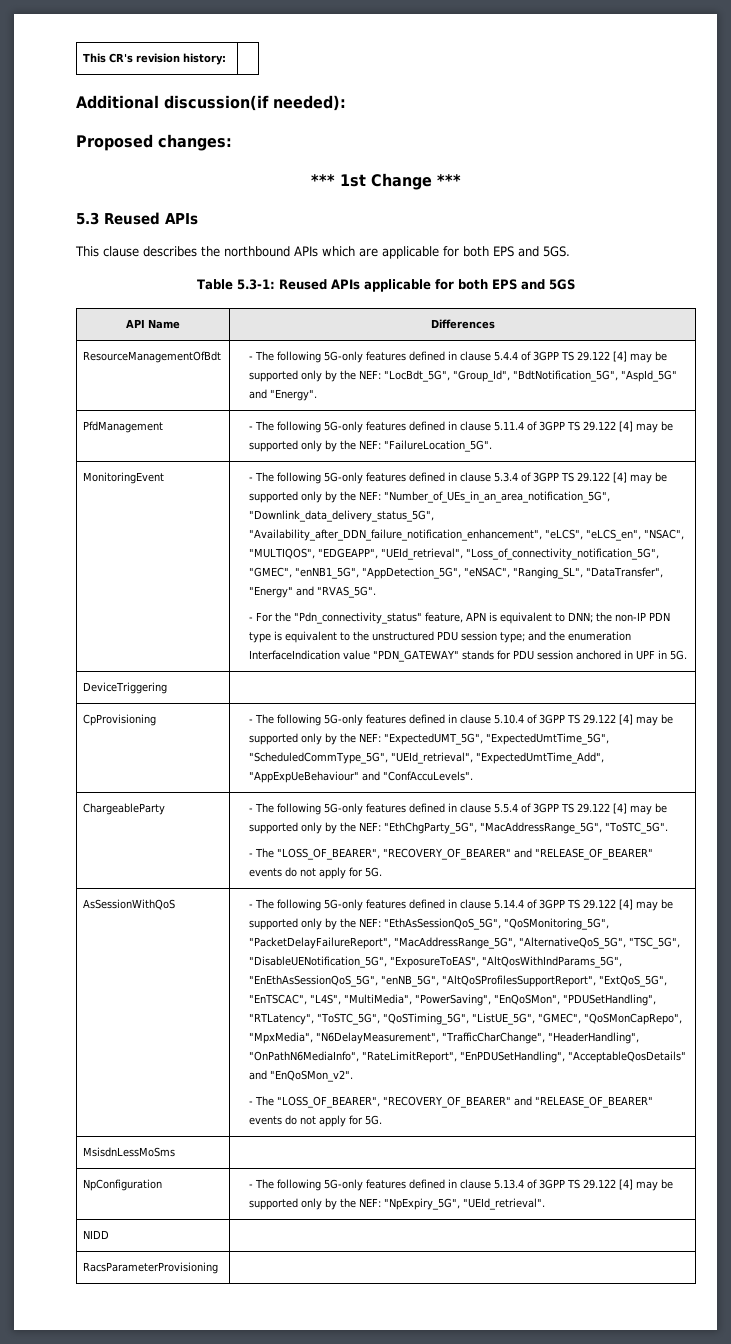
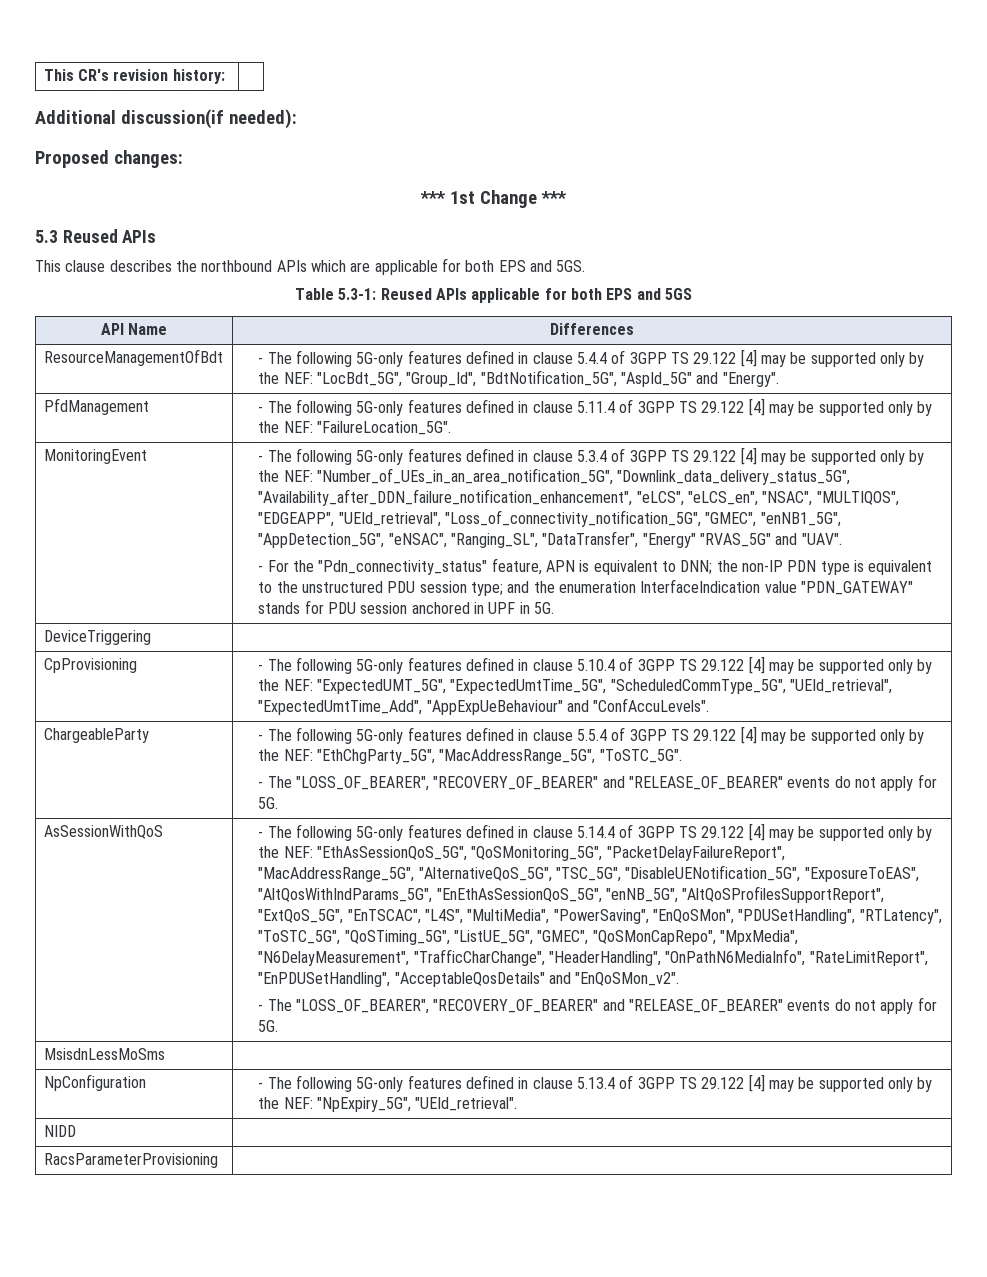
- - The following 5G-only features defined in clause 5.3.4 of 3GPP TS 29.122 [4] may be supported only by the NEF: "Number_of_UEs_in_an_area_notification_5G", "Downlink_data_delivery_status_5G", "Availability_after_DDN_failure_notification_enhancement", "eLCS", "eLCS_en", "NSAC", "MULTIQOS", "EDGEAPP", "UEId_retrieval", "Loss_of_connectivity_notification_5G", "GMEC", "enNB1_5G", "AppDetection_5G", "eNSAC", "Ranging_SL", "DataTransfer", "Energy" and "RVAS_5G".
+ - The following 5G-only features defined in clause 5.3.4 of 3GPP TS 29.122 [4] may be supported only by the NEF: "Number_of_UEs_in_an_area_notification_5G", "Downlink_data_delivery_status_5G", "Availability_after_DDN_failure_notification_enhancement", "eLCS", "eLCS_en", "NSAC", "MULTIQOS", "EDGEAPP", "UEId_retrieval", "Loss_of_connectivity_notification_5G", "GMEC", "enNB1_5G", "AppDetection_5G", "eNSAC", "Ranging_SL", "DataTransfer", "Energy" "RVAS_5G" and "UAV".

